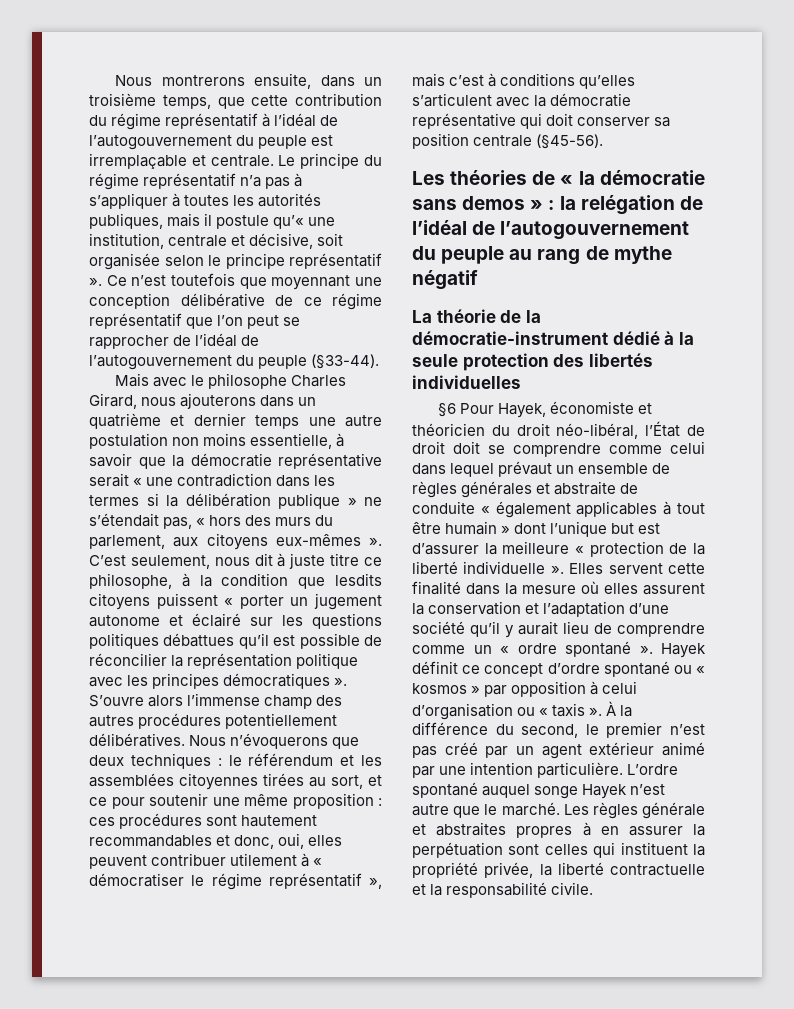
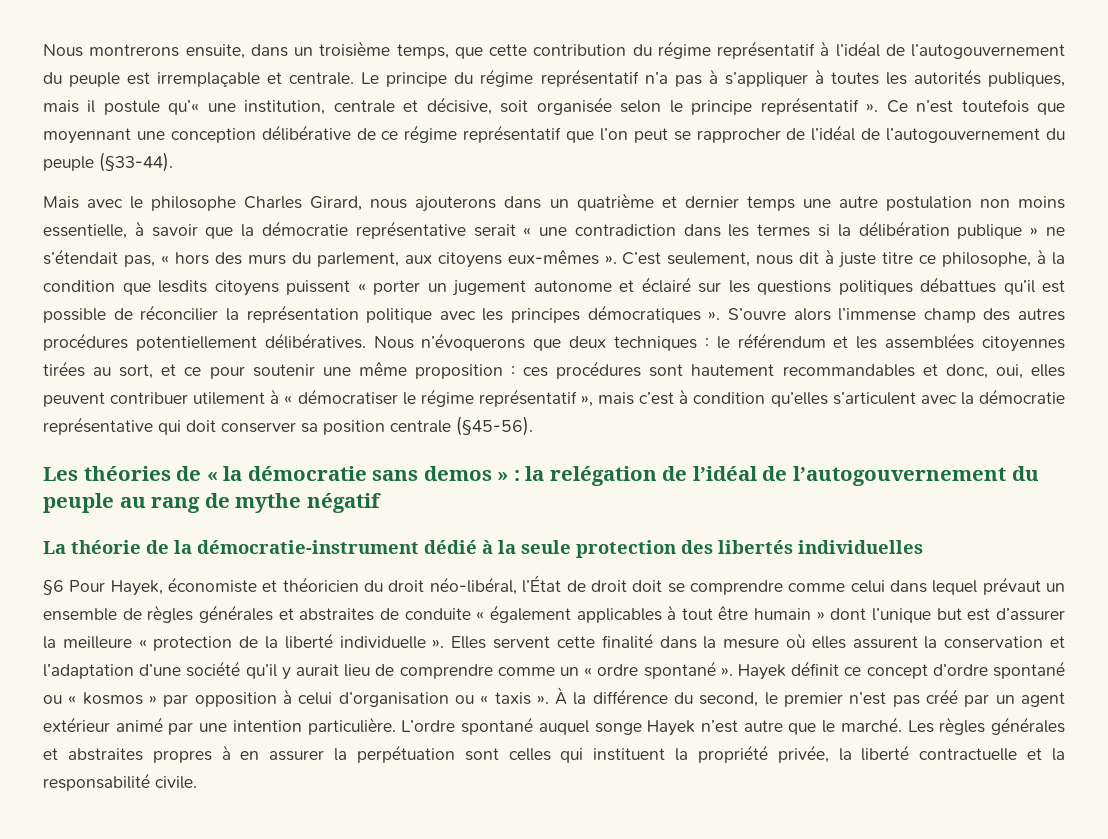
- Nous n’évoquerons que deux techniques : le référendum et les assemblées citoyennes tirées au sort, et ce pour soutenir une même proposition : ces procédures sont hautement recommandables et donc, oui, elles peuvent contribuer utilement à « démocratiser le régime représentatif », mais c’est à conditions qu’elles s’articulent avec la démocratie représentative qui doit conserver sa position centrale (§45-56).
+ Nous n’évoquerons que deux techniques : le référendum et les assemblées citoyennes tirées au sort, et ce pour soutenir une même proposition : ces procédures sont hautement recommandables et donc, oui, elles peuvent contribuer utilement à « démocratiser le régime représentatif », mais c’est à condition qu’elles s’articulent avec la démocratie représentative qui doit conserver sa position centrale (§45-56).
- §6 Pour Hayek, économiste et théoricien du droit néo-libéral, l’État de droit doit se comprendre comme celui dans lequel prévaut un ensemble de règles générales et abstraite de conduite « également applicables à tout être humain » dont l’unique but est d’assurer la meilleure « protection de la liberté individuelle ».
+ §6 Pour Hayek, économiste et théoricien du droit néo-libéral, l’État de droit doit se comprendre comme celui dans lequel prévaut un ensemble de règles générales et abstraites de conduite « également applicables à tout être humain » dont l’unique but est d’assurer la meilleure « protection de la liberté individuelle ».
- Les règles générale et abstraites propres à en assurer la perpétuation sont celles qui instituent la propriété privée, la liberté contractuelle et la responsabilité civile.
+ Les règles générales et abstraites propres à en assurer la perpétuation sont celles qui instituent la propriété privée, la liberté contractuelle et la responsabilité civile.

